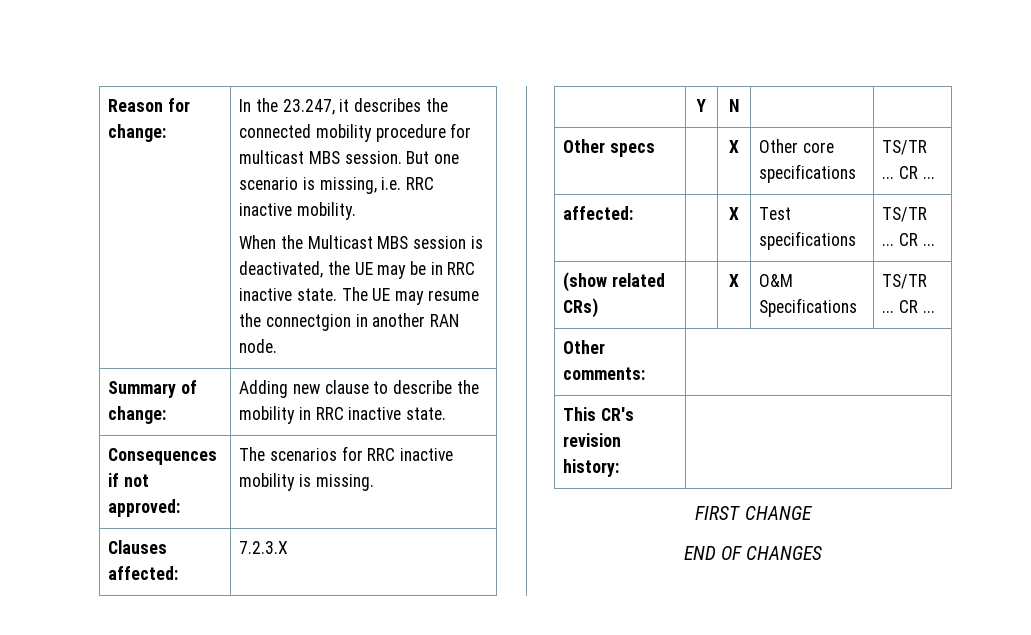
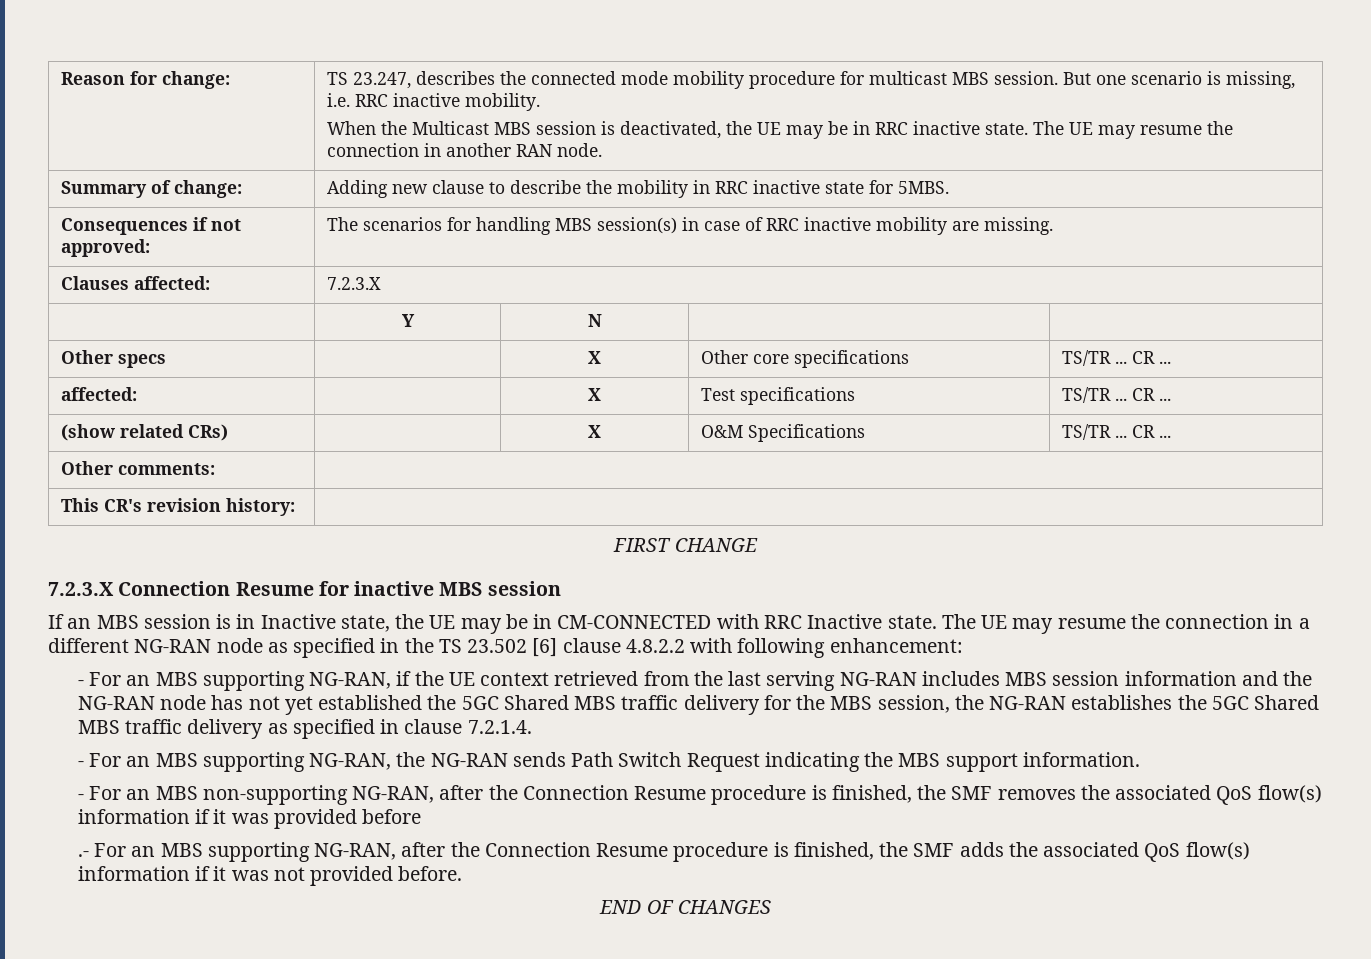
- In the 23.247, it describes the connected mobility procedure for multicast MBS session.
+ TS 23.247, describes the connected mode mobility procedure for multicast MBS session.
- The UE may resume the connectgion in another RAN node.
+ The UE may resume the connection in another RAN node.
- Summary of change: | Adding new clause to describe the mobility in RRC inactive state.
+ Summary of change: | Adding new clause to describe the mobility in RRC inactive state for 5MBS.
- Consequences if not approved: | The scenarios for RRC inactive mobility is missing.
+ Consequences if not approved: | The scenarios for handling MBS session(s) in case of RRC inactive mobility are missing.
+ 7.2.3.X Connection Resume for inactive MBS session
+ If an MBS session is in Inactive state, the UE may be in CM-CONNECTED with RRC Inactive state. The UE may resume the connection in a different NG-RAN node as specified in the TS 23.502 [6] clause 4.8.2.2 with following enhancement:
+ - For an MBS supporting NG-RAN, if the UE context retrieved from the last serving NG-RAN includes MBS session information and the NG-RAN node has not yet established the 5GC Shared MBS traffic delivery for the MBS session, the NG-RAN establishes the 5GC Shared MBS traffic delivery as specified in clause 7.2.1.4.
+ - For an MBS supporting NG-RAN, the NG-RAN sends Path Switch Request indicating the MBS support information.
+ - For an MBS non-supporting NG-RAN, after the Connection Resume procedure is finished, the SMF removes the associated QoS flow(s) information if it was provided before
+ .- For an MBS supporting NG-RAN, after the Connection Resume procedure is finished, the SMF adds the associated QoS flow(s) information if it was not provided before.

